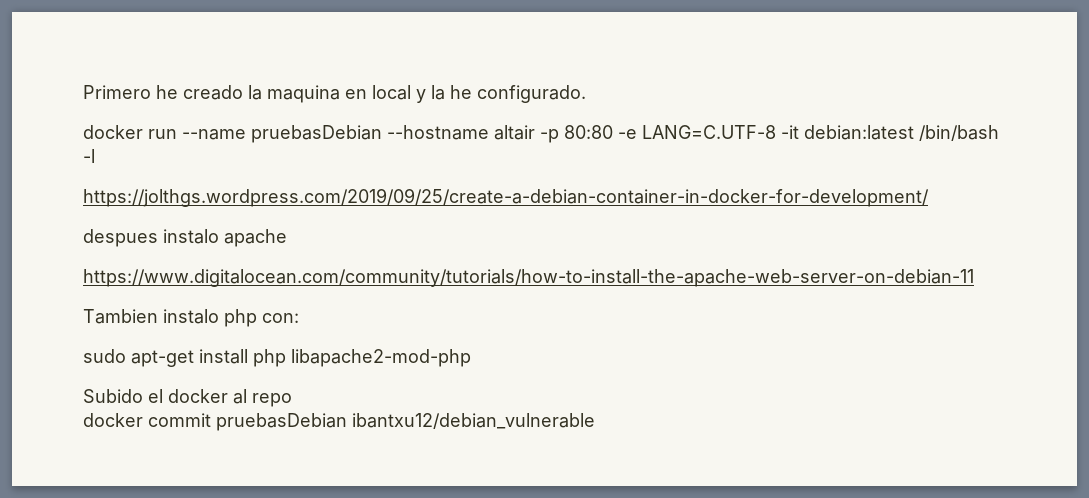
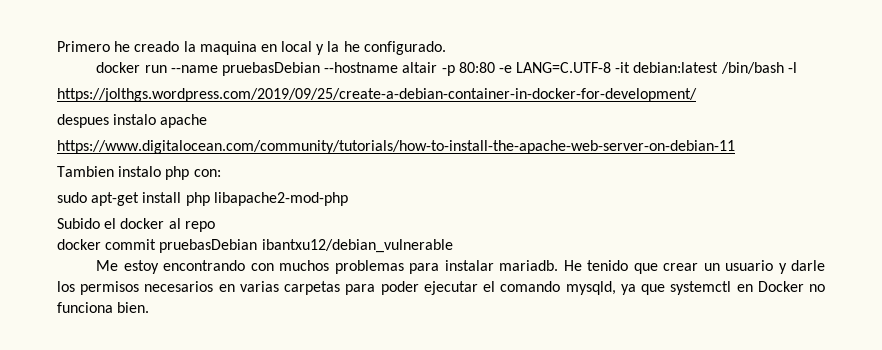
+ Me estoy encontrando con muchos problemas para instalar mariadb. He tenido que crear un usuario y darle los permisos necesarios en varias carpetas para poder ejecutar el comando mysqld, ya que systemctl en Docker no funciona bien.

